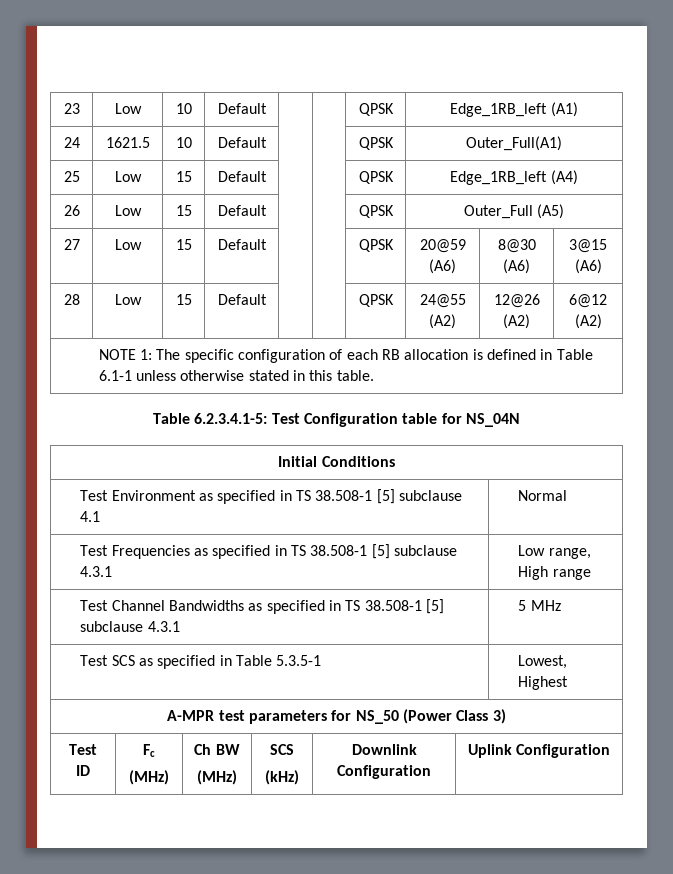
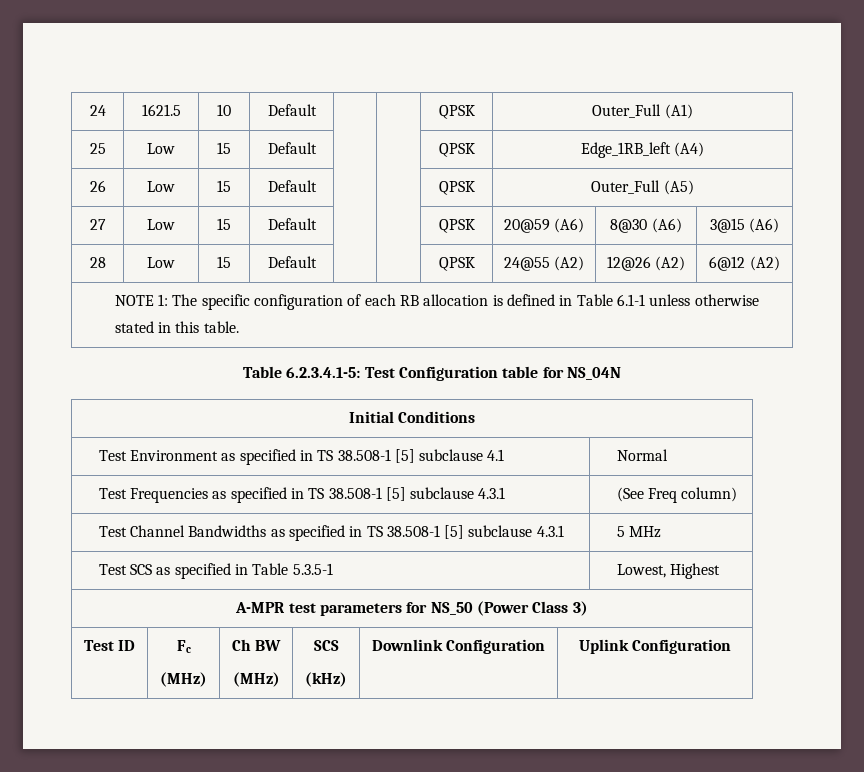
- 23 | Low | 10 | Default | | | QPSK | Edge_1RB_left (A1)
- 24 | 1621.5 | 10 | Default | | | QPSK | Outer_Full(A1)
+ 24 | 1621.5 | 10 | Default | | | QPSK | Outer_Full (A1)
- Test Frequencies as specified in TS 38.508-1 [5] subclause 4.3.1 | Low range, High range
+ Test Frequencies as specified in TS 38.508-1 [5] subclause 4.3.1 | (See Freq column)

